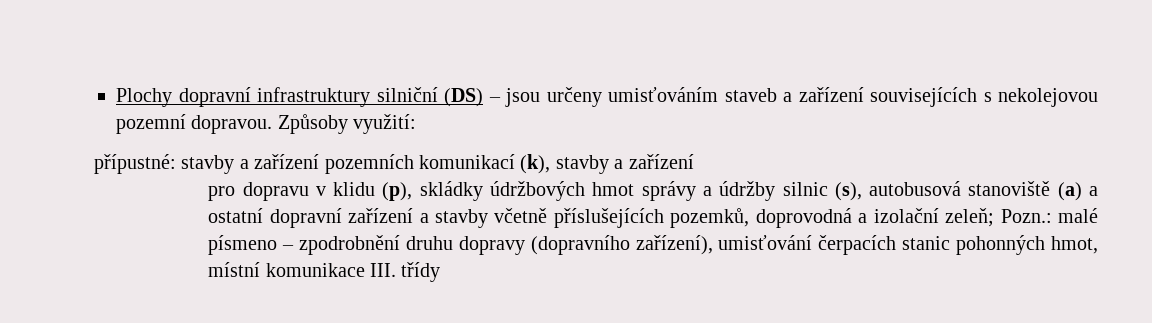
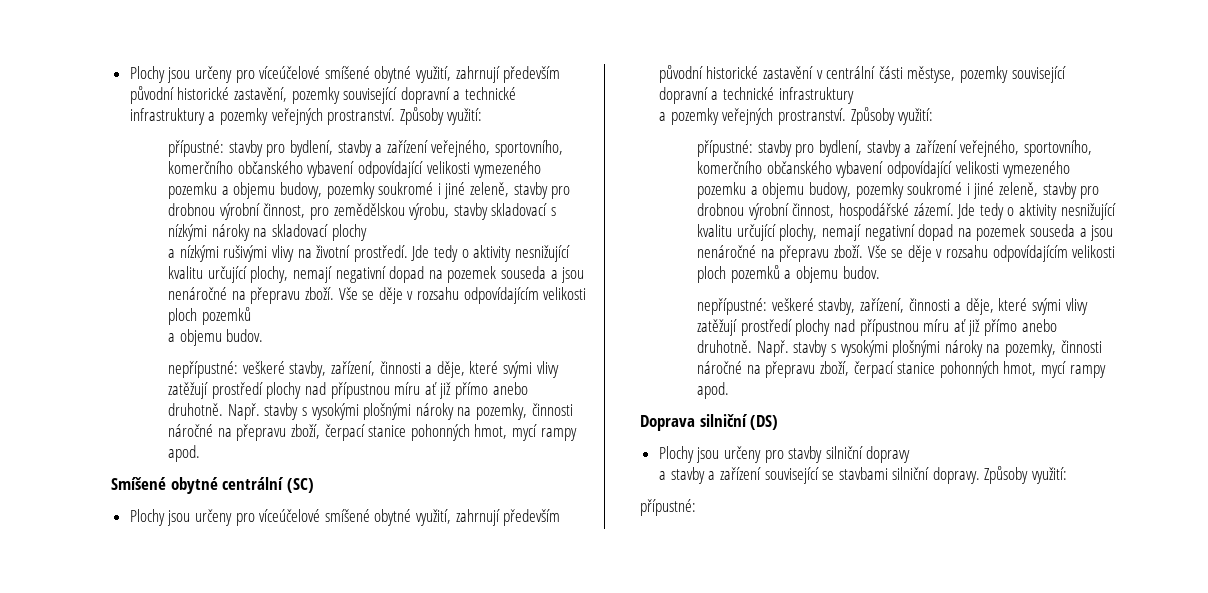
- Plochy dopravní infrastruktury silniční (DS) – jsou určeny umisťováním staveb a zařízení souvisejících s nekolejovou pozemní dopravou. Způsoby využití:
- přípustné: stavby a zařízení pozemních komunikací (k), stavby a zařízení
- pro dopravu v klidu (p), skládky údržbových hmot správy a údržby silnic (s), autobusová stanoviště (a) a ostatní dopravní zařízení a stavby včetně příslušejících pozemků, doprovodná a izolační zeleň; Pozn.: malé písmeno – zpodrobnění druhu dopravy (dopravního zařízení), umisťování čerpacích stanic pohonných hmot, místní komunikace III. třídy
+ Plochy jsou určeny pro víceúčelové smíšené obytné využití, zahrnují především původní historické zastavění, pozemky související dopravní a technické infrastruktury a pozemky veřejných prostranství. Způsoby využití:
+ přípustné: stavby pro bydlení, stavby a zařízení veřejného, sportovního, komerčního občanského vybavení odpovídající velikosti vymezeného pozemku a objemu budovy, pozemky soukromé i jiné zeleně, stavby pro drobnou výrobní činnost, pro zemědělskou výrobu, stavby skladovací s nízkými nároky na skladovací plochy
+ a nízkými rušivými vlivy na životní prostředí. Jde tedy o aktivity nesnižující kvalitu určující plochy, nemají negativní dopad na pozemek souseda a jsou nenáročné na přepravu zboží. Vše se děje v rozsahu odpovídajícím velikosti ploch pozemků
+ a objemu budov.
+ nepřípustné: veškeré stavby, zařízení, činnosti a děje, které svými vlivy zatěžují prostředí plochy nad přípustnou míru ať již přímo anebo druhotně. Např. stavby s vysokými plošnými nároky na pozemky, činnosti náročné na přepravu zboží, čerpací stanice pohonných hmot, mycí rampy apod.
+ Smíšené obytné centrální (SC)
+ Plochy jsou určeny pro víceúčelové smíšené obytné využití, zahrnují především původní historické zastavění v centrální části městyse, pozemky související dopravní a technické infrastruktury
+ a pozemky veřejných prostranství. Způsoby využití:
+ přípustné: stavby pro bydlení, stavby a zařízení veřejného, sportovního, komerčního občanského vybavení odpovídající velikosti vymezeného pozemku a objemu budovy, pozemky soukromé i jiné zeleně, stavby pro drobnou výrobní činnost, hospodářské zázemí. Jde tedy o aktivity nesnižující kvalitu určující plochy, nemají negativní dopad na pozemek souseda a jsou nenáročné na přepravu zboží. Vše se děje v rozsahu odpovídajícím velikosti ploch pozemků a objemu budov.
+ nepřípustné: veškeré stavby, zařízení, činnosti a děje, které svými vlivy zatěžují prostředí plochy nad přípustnou míru ať již přímo anebo druhotně. Např. stavby s vysokými plošnými nároky na pozemky, činnosti náročné na přepravu zboží, čerpací stanice pohonných hmot, mycí rampy apod.
+ Doprava silniční (DS)
+ Plochy jsou určeny pro stavby silniční dopravy
+ a stavby a zařízení související se stavbami silniční dopravy. Způsoby využití:
+ přípustné:

